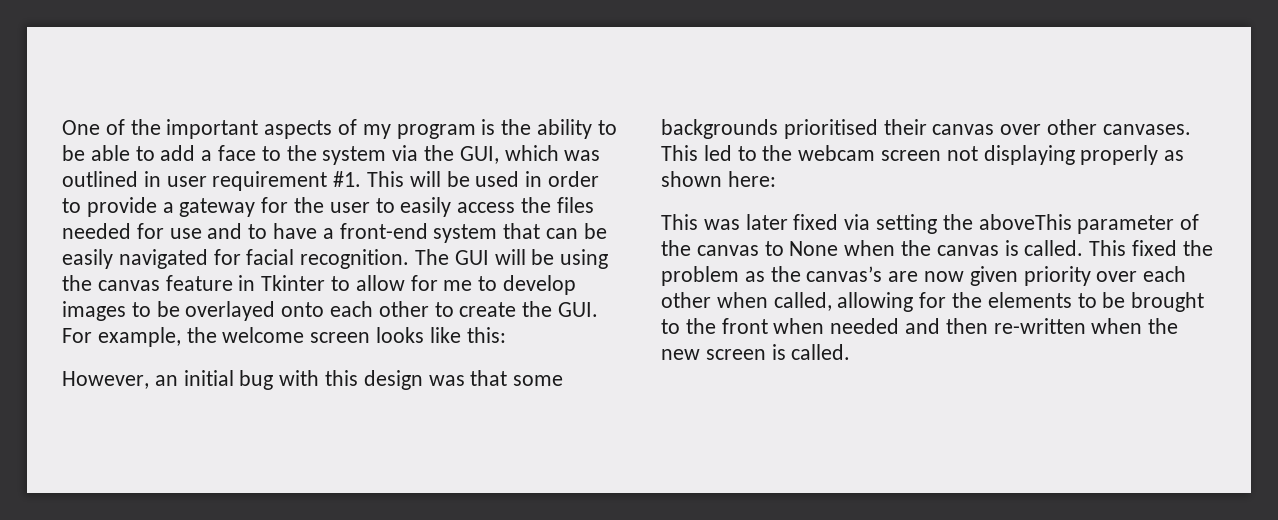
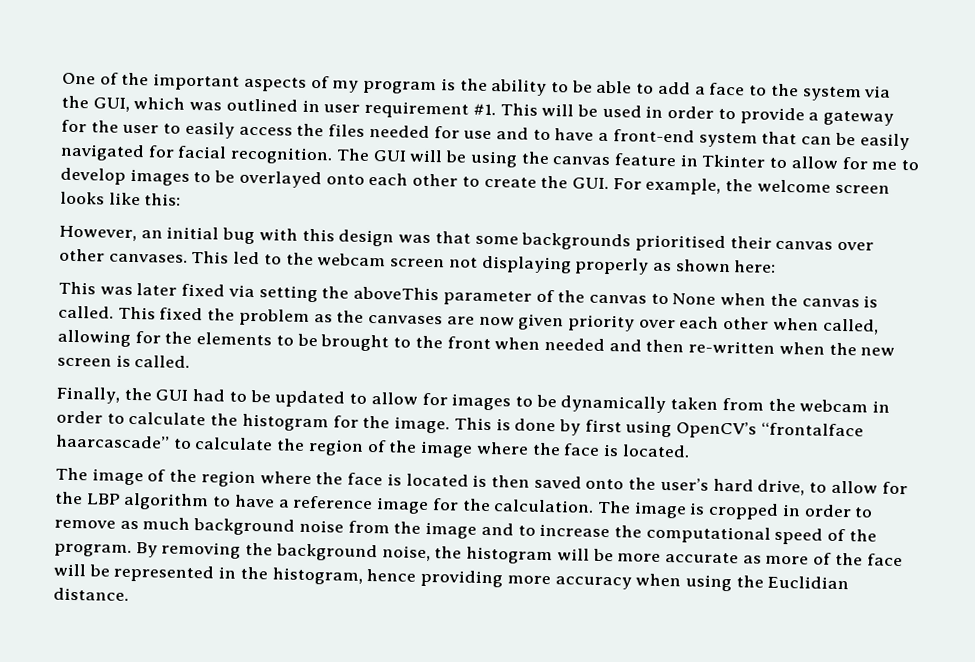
- This fixed the problem as the canvas’s are now given priority over each other when called, allowing for the elements to be brought to the front when needed and then re-written when the new screen is called.
+ This fixed the problem as the canvases are now given priority over each other when called, allowing for the elements to be brought to the front when needed and then re-written when the new screen is called.
+ Finally, the GUI had to be updated to allow for images to be dynamically taken from the webcam in order to calculate the histogram for the image. This is done by first using OpenCV’s “frontalface haarcascade” to calculate the region of the image where the face is located.
+ The image of the region where the face is located is then saved onto the user’s hard drive, to allow for the LBP algorithm to have a reference image for the calculation. The image is cropped in order to remove as much background noise from the image and to increase the computational speed of the program. By removing the background noise, the histogram will be more accurate as more of the face will be represented in the histogram, hence providing more accuracy when using the Euclidian distance.

